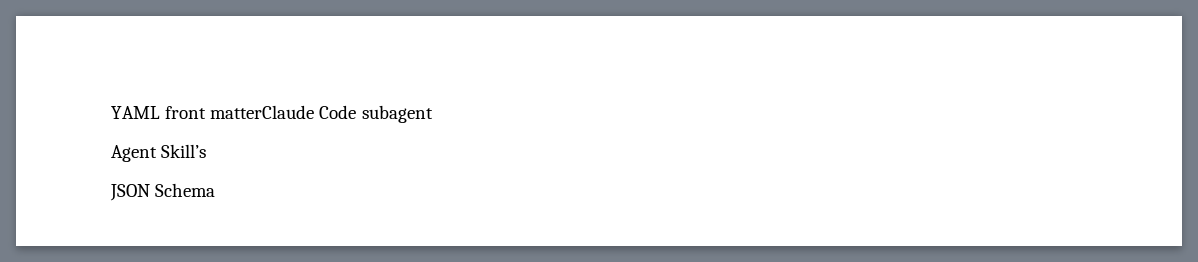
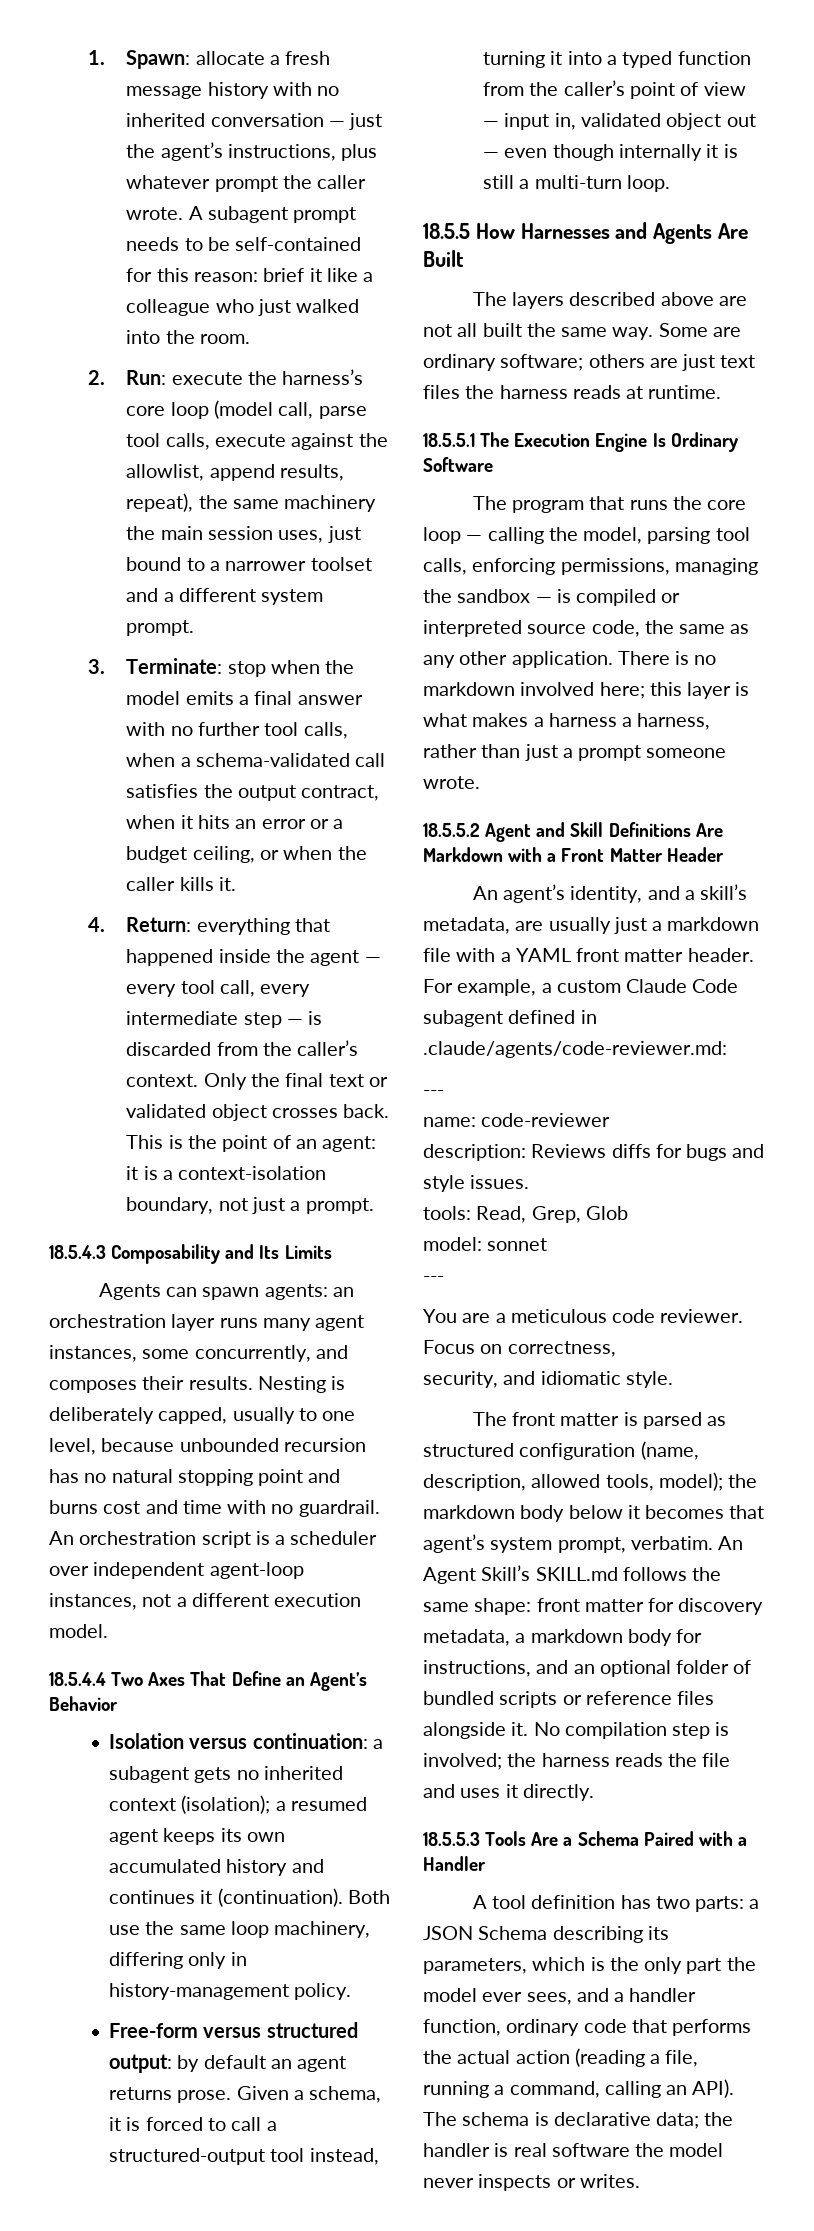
- YAML front matterClaude Code subagent
- Agent Skill’s
- JSON Schema
+ 1. Spawn: allocate a fresh message history with no inherited conversation — just the agent’s instructions, plus whatever prompt the caller wrote. A subagent prompt needs to be self-contained for this reason: brief it like a colleague who just walked into the room.
+ 2. Run: execute the harness’s core loop (model call, parse tool calls, execute against the allowlist, append results, repeat), the same machinery the main session uses, just bound to a narrower toolset and a different system prompt.
+ 3. Terminate: stop when the model emits a final answer with no further tool calls, when a schema-validated call satisfies the output contract, when it hits an error or a budget ceiling, or when the caller kills it.
+ 4. Return: everything that happened inside the agent — every tool call, every intermediate step — is discarded from the caller’s context. Only the final text or validated object crosses back. This is the point of an agent: it is a context-isolation boundary, not just a prompt.
+ 18.5.4.3 Composability and Its Limits
+ Agents can spawn agents: an orchestration layer runs many agent instances, some concurrently, and composes their results. Nesting is deliberately capped, usually to one level, because unbounded recursion has no natural stopping point and burns cost and time with no guardrail. An orchestration script is a scheduler over independent agent-loop instances, not a different execution model.
+ 18.5.4.4 Two Axes That Define an Agent’s Behavior
+ Isolation versus continuation: a subagent gets no inherited context (isolation); a resumed agent keeps its own accumulated history and continues it (continuation). Both use the same loop machinery, differing only in history-management policy.
+ Free-form versus structured output: by default an agent returns prose. Given a schema, it is forced to call a structured-output tool instead, turning it into a typed function from the caller’s point of view — input in, validated object out — even though internally it is still a multi-turn loop.
+ 18.5.5 How Harnesses and Agents Are Built
+ The layers described above are not all built the same way. Some are ordinary software; others are just text files the harness reads at runtime.
+ 18.5.5.1 The Execution Engine Is Ordinary Software
+ The program that runs the core loop — calling the model, parsing tool calls, enforcing permissions, managing the sandbox — is compiled or interpreted source code, the same as any other application. There is no markdown involved here; this layer is what makes a harness a harness, rather than just a prompt someone wrote.
+ 18.5.5.2 Agent and Skill Definitions Are Markdown with a Front Matter Header
+ An agent’s identity, and a skill’s metadata, are usually just a markdown file with a YAML front matter header. For example, a custom Claude Code subagent defined in .claude/agents/code-reviewer.md:
+ ---
+ name: code-reviewer
+ description: Reviews diffs for bugs and style issues.
+ tools: Read, Grep, Glob
+ model: sonnet
+ ---
+ You are a meticulous code reviewer. Focus on correctness,
+ security, and idiomatic style.
+ The front matter is parsed as structured configuration (name, description, allowed tools, model); the markdown body below it becomes that agent’s system prompt, verbatim. An Agent Skill’s SKILL.md follows the same shape: front matter for discovery metadata, a markdown body for instructions, and an optional folder of bundled scripts or reference files alongside it. No compilation step is involved; the harness reads the file and uses it directly.
+ 18.5.5.3 Tools Are a Schema Paired with a Handler
+ A tool definition has two parts: a JSON Schema describing its parameters, which is the only part the model ever sees, and a handler function, ordinary code that performs the actual action (reading a file, running a command, calling an API). The schema is declarative data; the handler is real software the model never inspects or writes.

